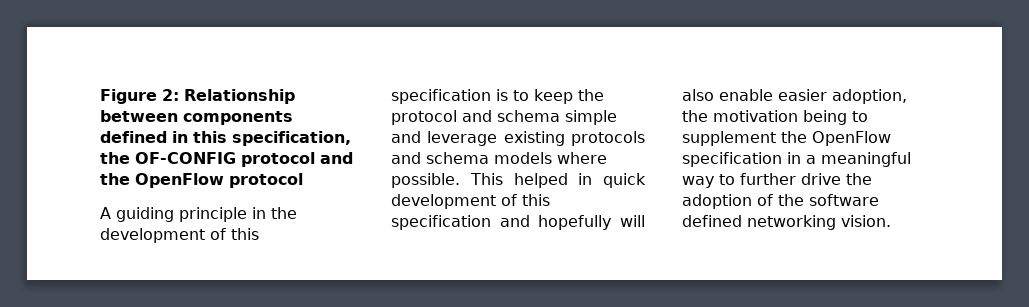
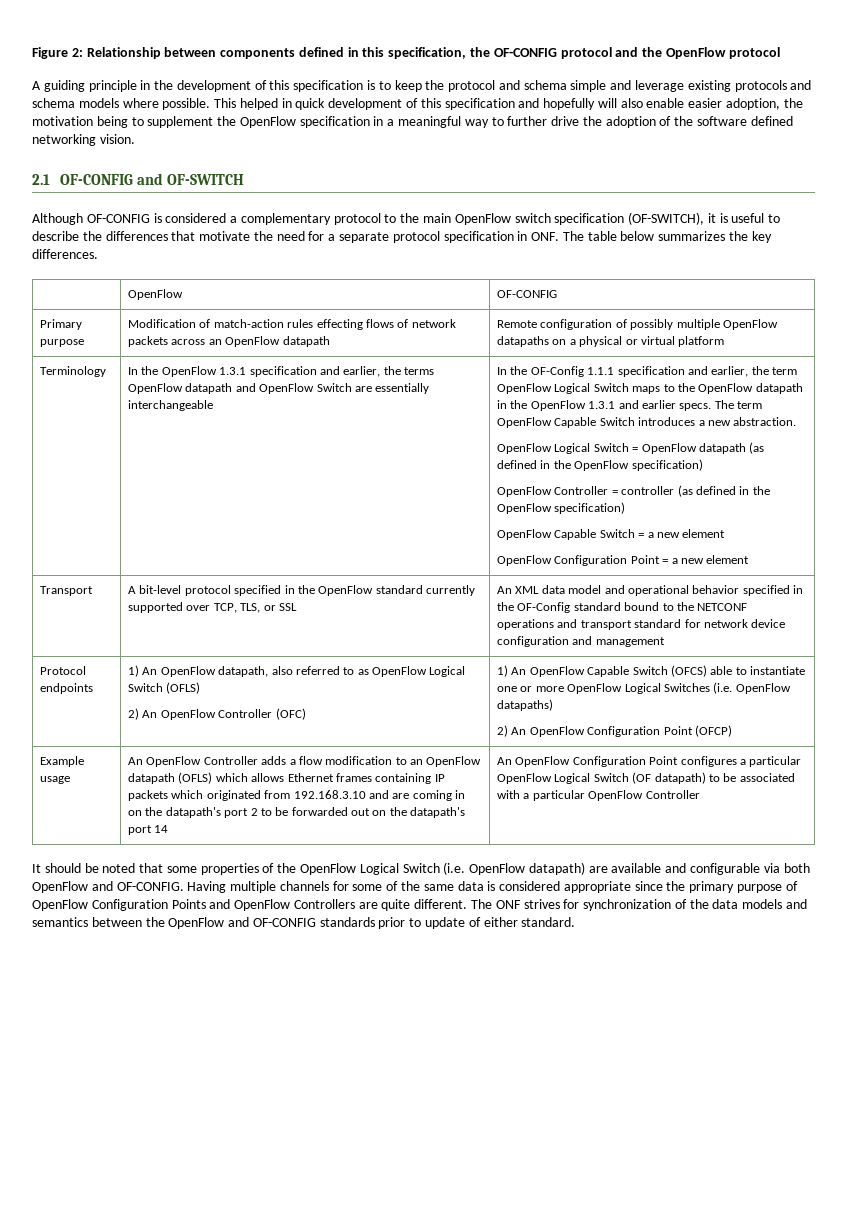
+ 2.1 OF-CONFIG and OF-SWITCH
+ Although OF-CONFIG is considered a complementary protocol to the main OpenFlow switch specification (OF-SWITCH), it is useful to describe the differences that motivate the need for a separate protocol specification in ONF. The table below summarizes the key differences.
+ | OpenFlow | OF-CONFIG
+ Primary purpose | Modification of match-action rules effecting flows of network packets across an OpenFlow datapath | Remote configuration of possibly multiple OpenFlow datapaths on a physical or virtual platform
+ Terminology | In the OpenFlow 1.3.1 specification and earlier, the terms OpenFlow datapath and OpenFlow Switch are essentially interchangeable | In the OF-Config 1.1.1 specification and earlier, the term OpenFlow Logical Switch maps to the OpenFlow datapath in the OpenFlow 1.3.1 and earlier specs. The term OpenFlow Capable Switch introduces a new abstraction.
+ OpenFlow Logical Switch = OpenFlow datapath (as defined in the OpenFlow specification)
+ OpenFlow Controller = controller (as defined in the OpenFlow specification)
+ OpenFlow Capable Switch = a new element
+ OpenFlow Configuration Point = a new element
+ Transport | A bit-level protocol specified in the OpenFlow standard currently supported over TCP, TLS, or SSL | An XML data model and operational behavior specified in the OF-Config standard bound to the NETCONF operations and transport standard for network device configuration and management
+ Protocol endpoints | 1) An OpenFlow datapath, also referred to as OpenFlow Logical Switch (OFLS)
+ 2) An OpenFlow Controller (OFC) | 1) An OpenFlow Capable Switch (OFCS) able to instantiate one or more OpenFlow Logical Switches (i.e. OpenFlow datapaths)
+ 2) An OpenFlow Configuration Point (OFCP)
+ Example usage | An OpenFlow Controller adds a flow modification to an OpenFlow datapath (OFLS) which allows Ethernet frames containing IP packets which originated from 192.168.3.10 and are coming in on the datapath's port 2 to be forwarded out on the datapath's port 14 | An OpenFlow Configuration Point configures a particular OpenFlow Logical Switch (OF datapath) to be associated with a particular OpenFlow Controller
+ It should be noted that some properties of the OpenFlow Logical Switch (i.e. OpenFlow datapath) are available and configurable via both OpenFlow and OF-CONFIG. Having multiple channels for some of the same data is considered appropriate since the primary purpose of OpenFlow Configuration Points and OpenFlow Controllers are quite different. The ONF strives for synchronization of the data models and semantics between the OpenFlow and OF-CONFIG standards prior to update of either standard.

